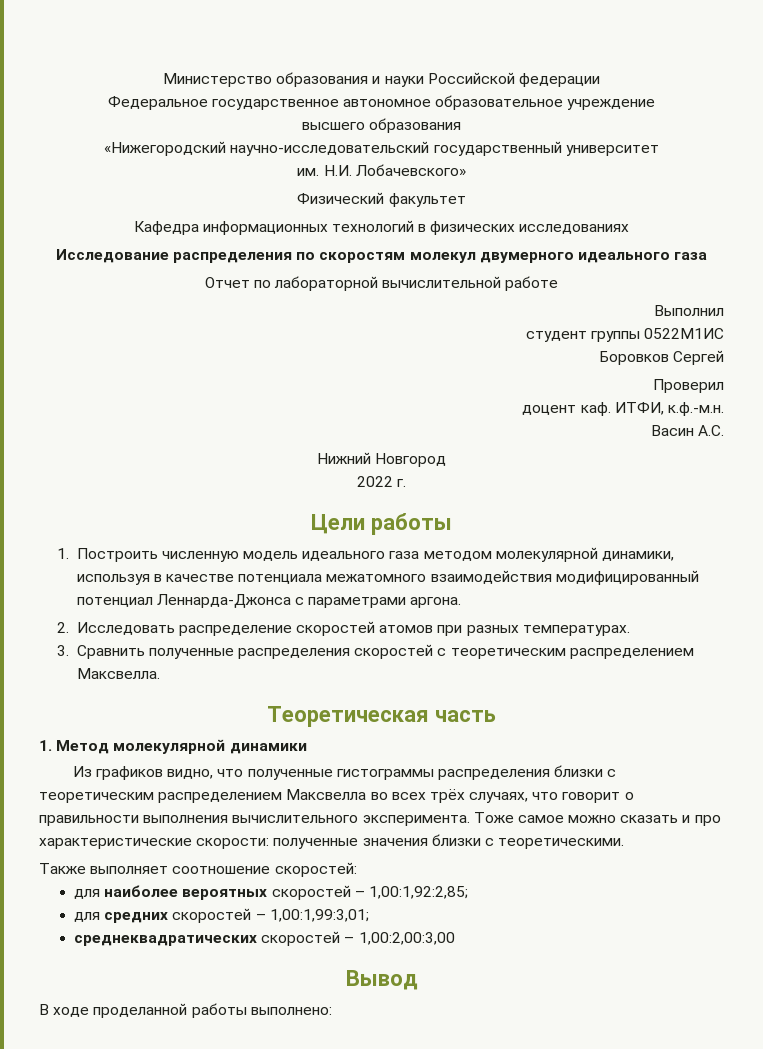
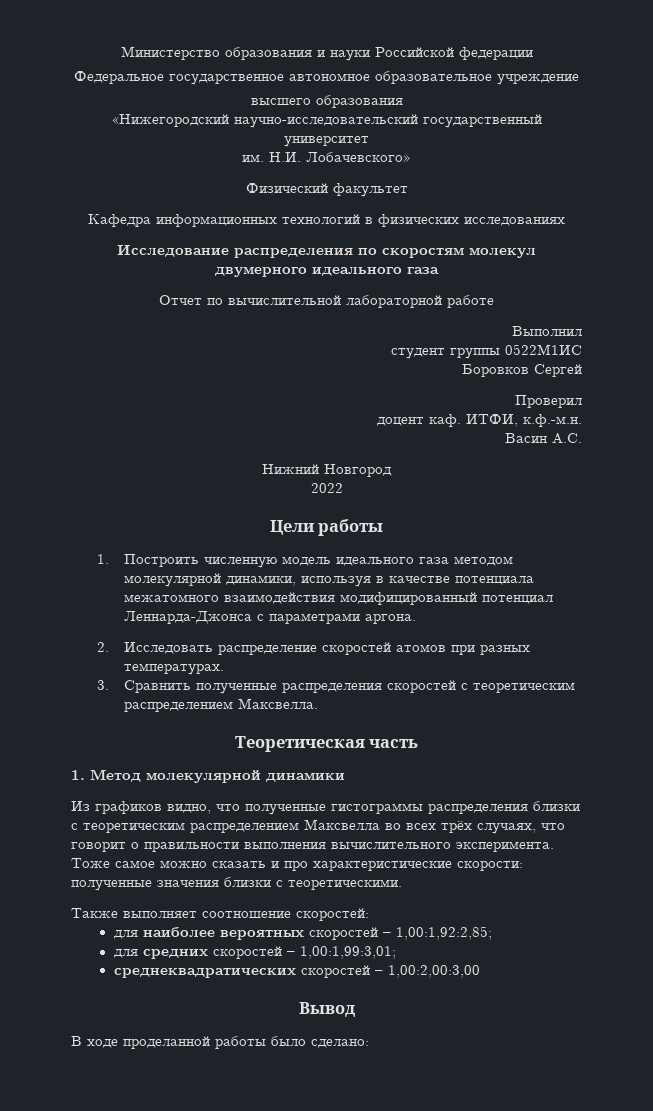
- Отчет по лабораторной вычислительной работе
+ Отчет по вычислительной лабораторной работе
- 2022 г.
+ 2022
- В ходе проделанной работы выполнено:
+ В ходе проделанной работы было сделано:

